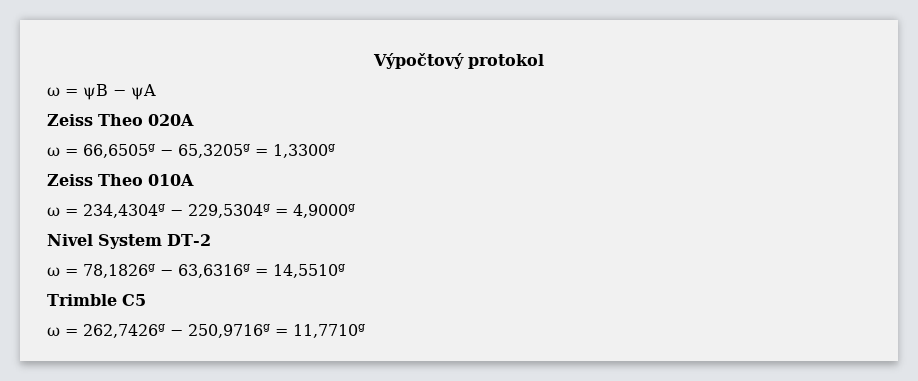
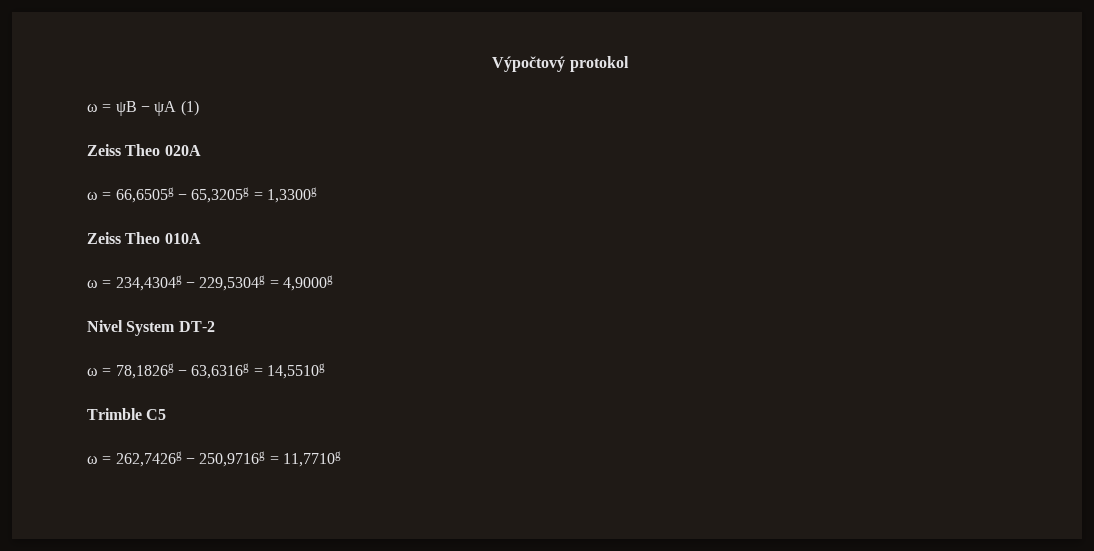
- ω = ψB − ψA
+ ω = ψB − ψA (1)

